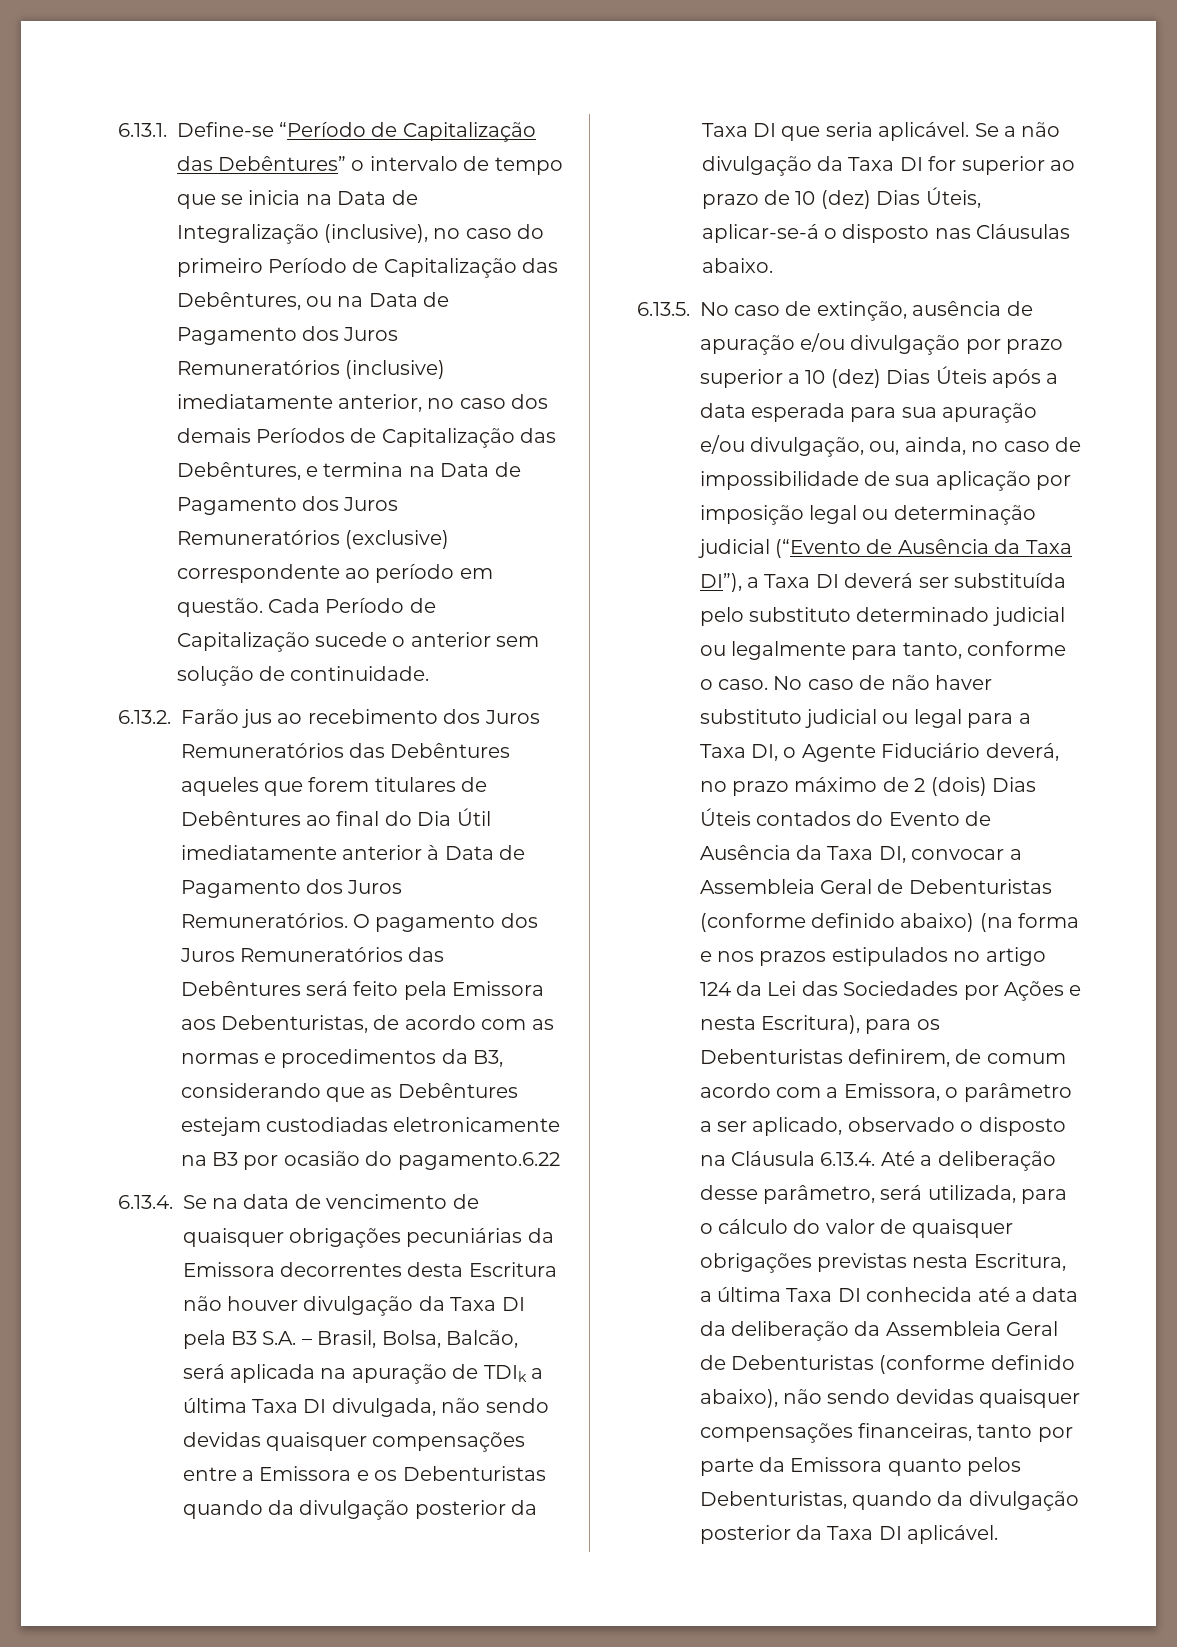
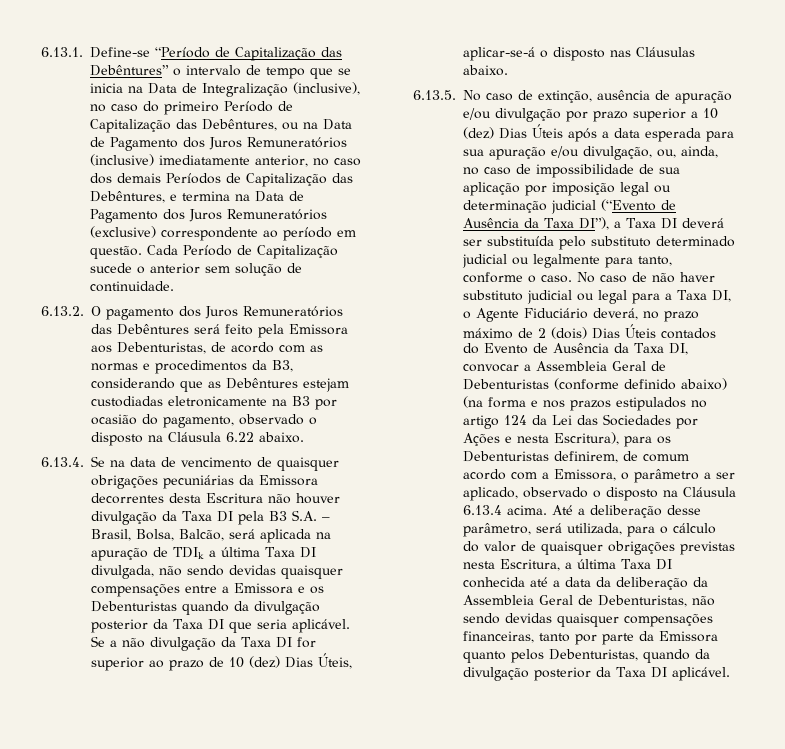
- 6.13.2. Farão jus ao recebimento dos Juros Remuneratórios das Debêntures aqueles que forem titulares de Debêntures ao final do Dia Útil imediatamente anterior à Data de Pagamento dos Juros Remuneratórios. O pagamento dos Juros Remuneratórios das Debêntures será feito pela Emissora aos Debenturistas, de acordo com as normas e procedimentos da B3, considerando que as Debêntures estejam custodiadas eletronicamente na B3 por ocasião do pagamento.6.22
+ 6.13.2. O pagamento dos Juros Remuneratórios das Debêntures será feito pela Emissora aos Debenturistas, de acordo com as normas e procedimentos da B3, considerando que as Debêntures estejam custodiadas eletronicamente na B3 por ocasião do pagamento, observado o disposto na Cláusula 6.22 abaixo.
- No caso de não haver substituto judicial ou legal para a Taxa DI, o Agente Fiduciário deverá, no prazo máximo de 2 (dois) Dias Úteis contados do Evento de Ausência da Taxa DI, convocar a Assembleia Geral de Debenturistas (conforme definido abaixo) (na forma e nos prazos estipulados no artigo 124 da Lei das Sociedades por Ações e nesta Escritura), para os Debenturistas definirem, de comum acordo com a Emissora, o parâmetro a ser aplicado, observado o disposto na Cláusula 6.13.4. Até a deliberação desse parâmetro, será utilizada, para o cálculo do valor de quaisquer obrigações previstas nesta Escritura, a última Taxa DI conhecida até a data da deliberação da Assembleia Geral de Debenturistas (conforme definido abaixo), não sendo devidas quaisquer compensações financeiras, tanto por parte da Emissora quanto pelos Debenturistas, quando da divulgação posterior da Taxa DI aplicável.
+ No caso de não haver substituto judicial ou legal para a Taxa DI, o Agente Fiduciário deverá, no prazo máximo de 2 (dois) Dias Úteis contados do Evento de Ausência da Taxa DI, convocar a Assembleia Geral de Debenturistas (conforme definido abaixo) (na forma e nos prazos estipulados no artigo 124 da Lei das Sociedades por Ações e nesta Escritura), para os Debenturistas definirem, de comum acordo com a Emissora, o parâmetro a ser aplicado, observado o disposto na Cláusula 6.13.4 acima. Até a deliberação desse parâmetro, será utilizada, para o cálculo do valor de quaisquer obrigações previstas nesta Escritura, a última Taxa DI conhecida até a data da deliberação da Assembleia Geral de Debenturistas, não sendo devidas quaisquer compensações financeiras, tanto por parte da Emissora quanto pelos Debenturistas, quando da divulgação posterior da Taxa DI aplicável.

